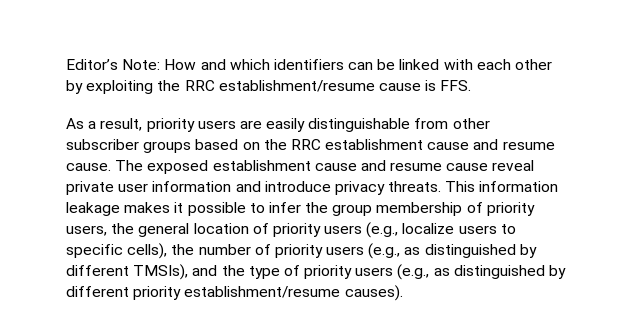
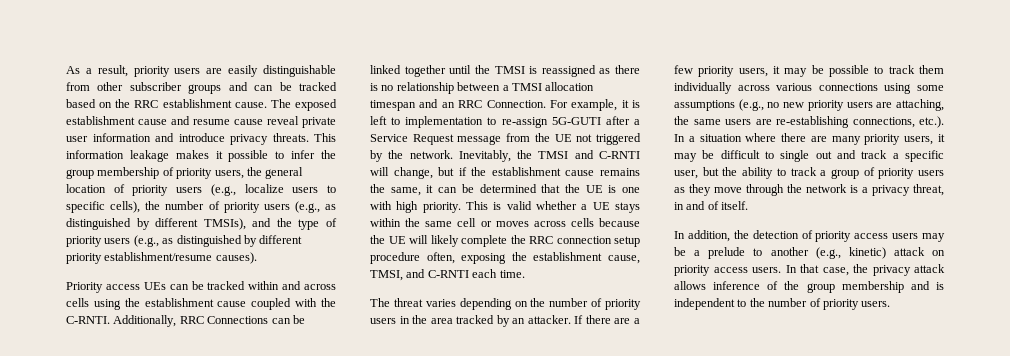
- Editor’s Note: How and which identifiers can be linked with each other by exploiting the RRC establishment/resume cause is FFS.
- As a result, priority users are easily distinguishable from other subscriber groups based on the RRC establishment cause and resume cause.
+ As a result, priority users are easily distinguishable from other subscriber groups and can be tracked based on the RRC establishment cause.
+ Priority access UEs can be tracked within and across cells using the establishment cause coupled with the C-RNTI. Additionally, RRC Connections can be linked together until the TMSI is reassigned as there is no relationship between a TMSI allocation timespan and an RRC Connection. For example, it is left to implementation to re-assign 5G-GUTI after a Service Request message from the UE not triggered by the network. Inevitably, the TMSI and C-RNTI will change, but if the establishment cause remains the same, it can be determined that the UE is one with high priority. This is valid whether a UE stays within the same cell or moves across cells because the UE will likely complete the RRC connection setup procedure often, exposing the establishment cause, TMSI, and C-RNTI each time.
+ The threat varies depending on the number of priority users in the area tracked by an attacker. If there are a few priority users, it may be possible to track them individually across various connections using some assumptions (e.g., no new priority users are attaching, the same users are re-establishing connections, etc.). In a situation where there are many priority users, it may be difficult to single out and track a specific user, but the ability to track a group of priority users as they move through the network is a privacy threat, in and of itself.
+ In addition, the detection of priority access users may be a prelude to another (e.g., kinetic) attack on priority access users. In that case, the privacy attack allows inference of the group membership and is independent to the number of priority users.

